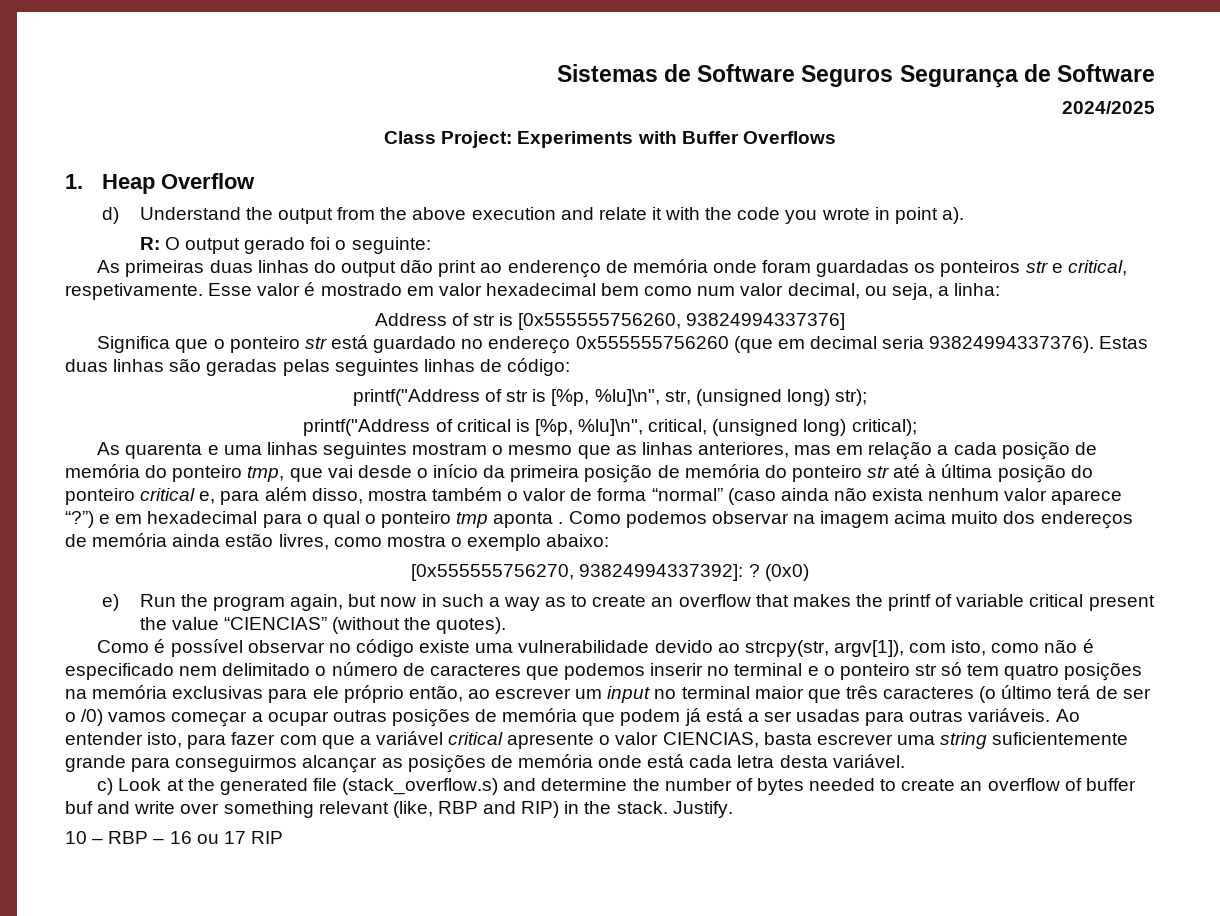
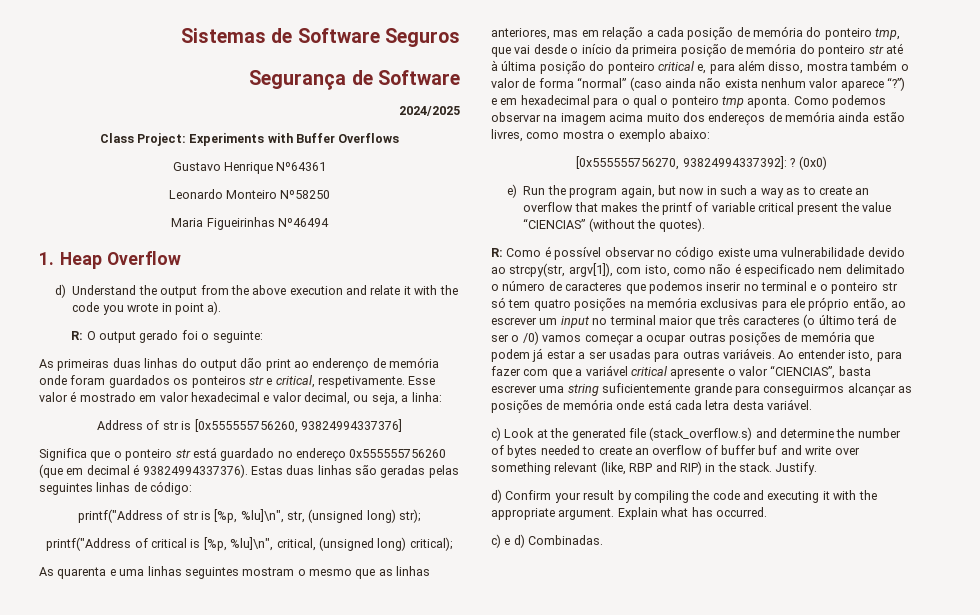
- Sistemas de Software Seguros Segurança de Software
+ Sistemas de Software Seguros
+ Segurança de Software
+ Gustavo Henrique Nº64361
+ Leonardo Monteiro Nº58250
+ Maria Figueirinhas Nº46494
- As primeiras duas linhas do output dão print ao enderenço de memória onde foram guardadas os ponteiros str e critical, respetivamente.
+ As primeiras duas linhas do output dão print ao enderenço de memória onde foram guardados os ponteiros str e critical, respetivamente.
- Esse valor é mostrado em valor hexadecimal bem como num valor decimal, ou seja, a linha:
+ Esse valor é mostrado em valor hexadecimal e valor decimal, ou seja, a linha:
- Significa que o ponteiro str está guardado no endereço 0x555555756260 (que em decimal seria 93824994337376).
+ Significa que o ponteiro str está guardado no endereço 0x555555756260 (que em decimal é 93824994337376).
- As quarenta e uma linhas seguintes mostram o mesmo que as linhas anteriores, mas em relação a cada posição de memória do ponteiro tmp, que vai desde o início da primeira posição de memória do ponteiro str até à última posição do ponteiro critical e, para além disso, mostra também o valor de forma “normal” (caso ainda não exista nenhum valor aparece “?”) e em hexadecimal para o qual o ponteiro tmp aponta .
+ As quarenta e uma linhas seguintes mostram o mesmo que as linhas anteriores, mas em relação a cada posição de memória do ponteiro tmp, que vai desde o início da primeira posição de memória do ponteiro str até à última posição do ponteiro critical e, para além disso, mostra também o valor de forma “normal” (caso ainda não exista nenhum valor aparece “?”) e em hexadecimal para o qual o ponteiro tmp aponta.
  e) Run the program again, but now in such a way as to create an overflow that makes the printf of variable critical present the value “CIENCIAS” (without the quotes).
- Como é possível observar no código existe uma vulnerabilidade devido ao strcpy(str, argv[1]), com isto, como não é especificado nem delimitado o número de caracteres que podemos inserir no terminal e o ponteiro str só tem quatro posições na memória exclusivas para ele próprio então, ao escrever um input no terminal maior que três caracteres (o último terá de ser o /0) vamos começar a ocupar outras posições de memória que podem já está a ser usadas para outras variáveis.
+ R: Como é possível observar no código existe uma vulnerabilidade devido ao strcpy(str, argv[1]), com isto, como não é especificado nem delimitado o número de caracteres que podemos inserir no terminal e o ponteiro str só tem quatro posições na memória exclusivas para ele próprio então, ao escrever um input no terminal maior que três caracteres (o último terá de ser o /0) vamos começar a ocupar outras posições de memória que podem já estar a ser usadas para outras variáveis.
- Ao entender isto, para fazer com que a variável critical apresente o valor CIENCIAS, basta escrever uma string suficientemente grande para conseguirmos alcançar as posições de memória onde está cada letra desta variável.
+ Ao entender isto, para fazer com que a variável critical apresente o valor “CIENCIAS”, basta escrever uma string suficientemente grande para conseguirmos alcançar as posições de memória onde está cada letra desta variável.
- 10 – RBP – 16 ou 17 RIP
+ d) Confirm your result by compiling the code and executing it with the appropriate argument. Explain what has occurred.
+ c) e d) Combinadas.

